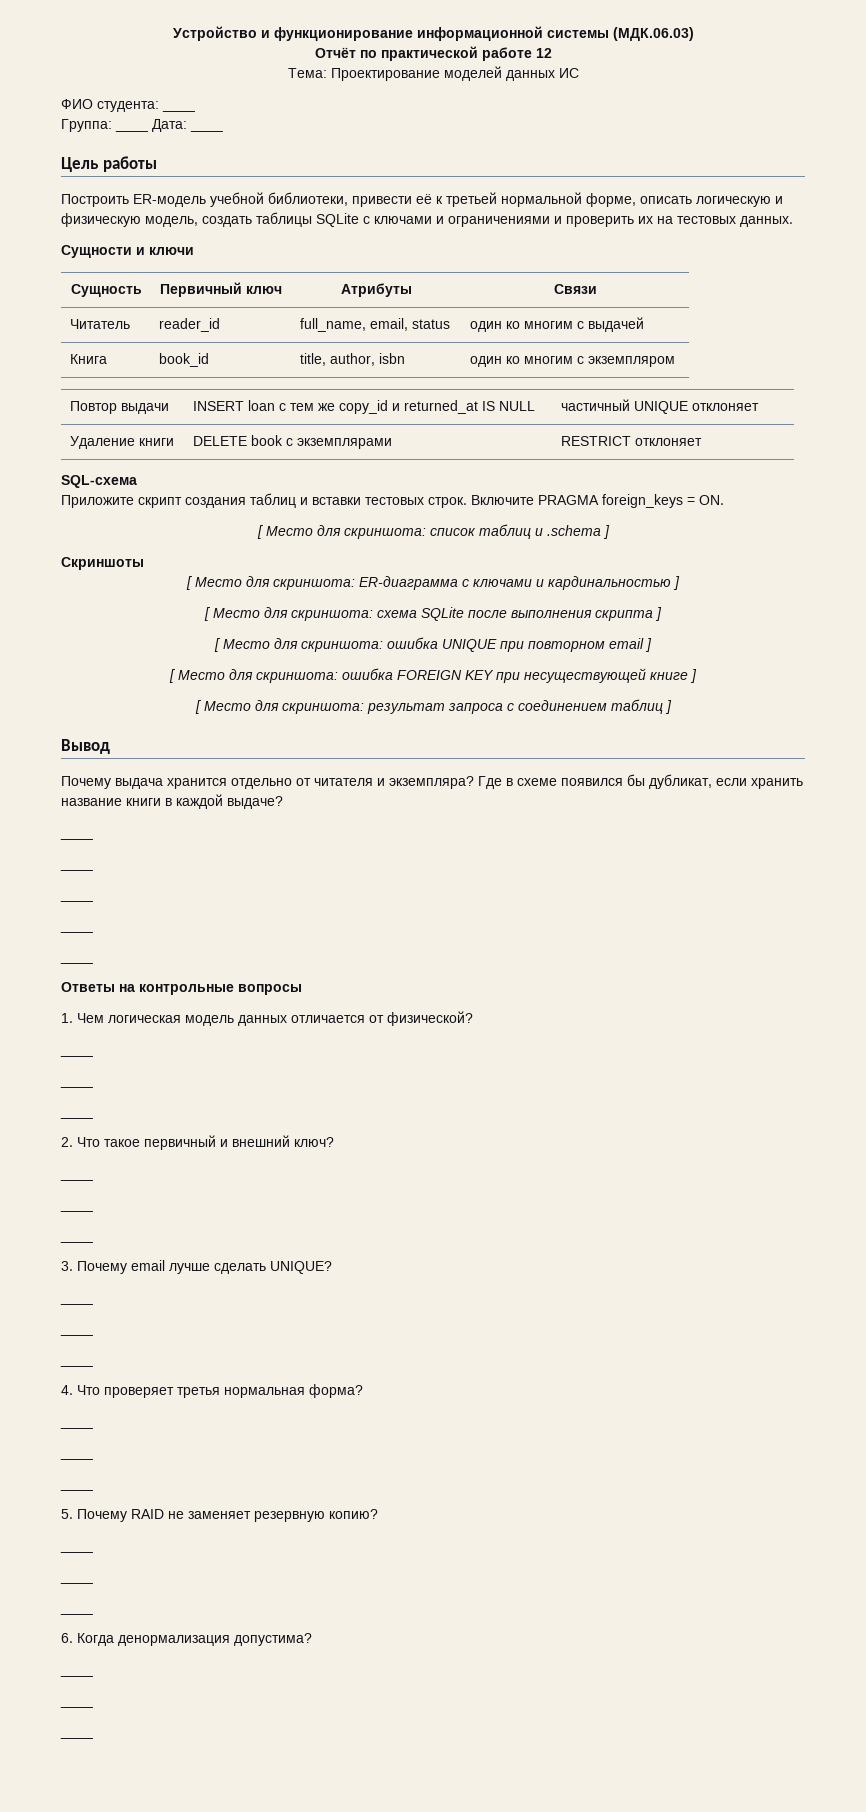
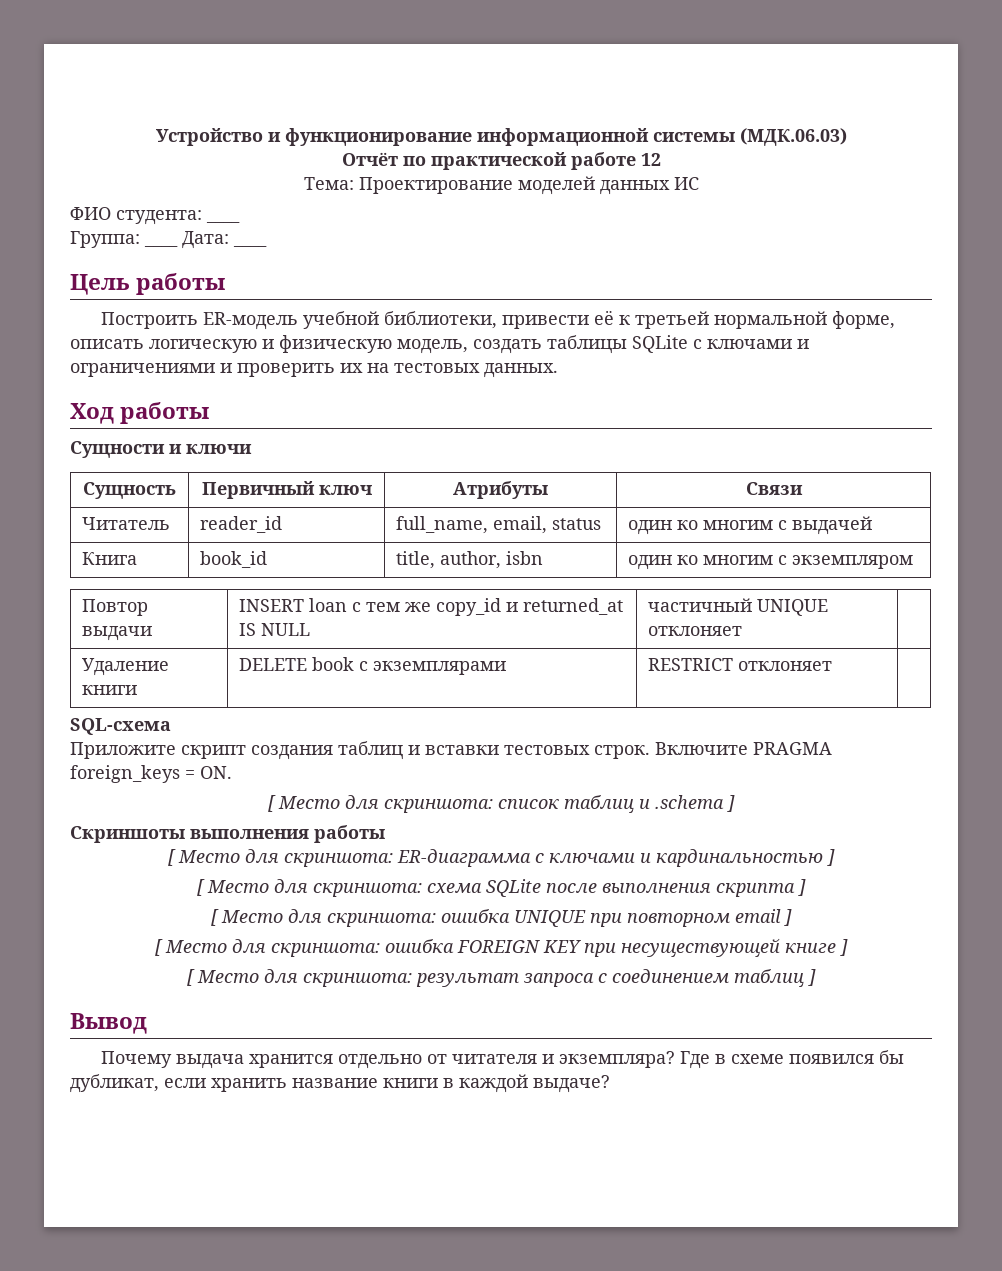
+ Ход работы
- Скриншоты
+ Скриншоты выполнения работы
  Где в схеме появился бы дубликат, если хранить название книги в каждой выдаче?
- ____
- ____
- ____
- ____
- ____
- Ответы на контрольные вопросы
- 1. Чем логическая модель данных отличается от физической?
- ____
- ____
- ____
- 2. Что такое первичный и внешний ключ?
- ____
- ____
- ____
- 3. Почему email лучше сделать UNIQUE?
- ____
- ____
- ____
- 4. Что проверяет третья нормальная форма?
- ____
- ____
- ____
- 5. Почему RAID не заменяет резервную копию?
- ____
- ____
- ____
- 6. Когда денормализация допустима?
- ____
- ____
- ____

